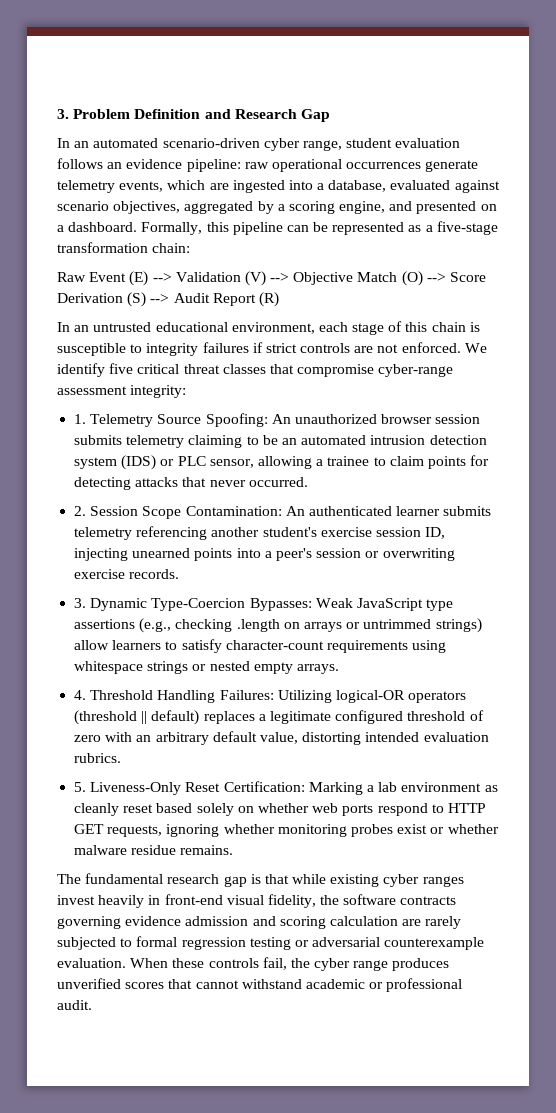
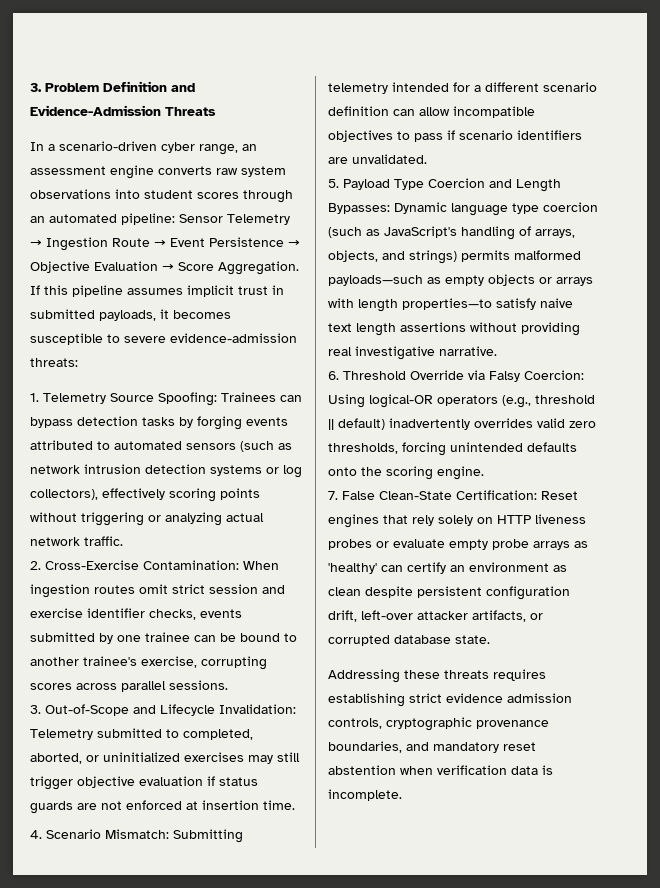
- 3. Problem Definition and Research Gap
- In an automated scenario-driven cyber range, student evaluation follows an evidence pipeline: raw operational occurrences generate telemetry events, which are ingested into a database, evaluated against scenario objectives, aggregated by a scoring engine, and presented on a dashboard. Formally, this pipeline can be represented as a five-stage transformation chain:
- Raw Event (E) --> Validation (V) --> Objective Match (O) --> Score Derivation (S) --> Audit Report (R)
- In an untrusted educational environment, each stage of this chain is susceptible to integrity failures if strict controls are not enforced. We identify five critical threat classes that compromise cyber-range assessment integrity:
- 1. Telemetry Source Spoofing: An unauthorized browser session submits telemetry claiming to be an automated intrusion detection system (IDS) or PLC sensor, allowing a trainee to claim points for detecting attacks that never occurred.
- 2. Session Scope Contamination: An authenticated learner submits telemetry referencing another student's exercise session ID, injecting unearned points into a peer's session or overwriting exercise records.
- 3. Dynamic Type-Coercion Bypasses: Weak JavaScript type assertions (e.g., checking .length on arrays or untrimmed strings) allow learners to satisfy character-count requirements using whitespace strings or nested empty arrays.
- 4. Threshold Handling Failures: Utilizing logical-OR operators (threshold || default) replaces a legitimate configured threshold of zero with an arbitrary default value, distorting intended evaluation rubrics.
- 5. Liveness-Only Reset Certification: Marking a lab environment as cleanly reset based solely on whether web ports respond to HTTP GET requests, ignoring whether monitoring probes exist or whether malware residue remains.
- The fundamental research gap is that while existing cyber ranges invest heavily in front-end visual fidelity, the software contracts governing evidence admission and scoring calculation are rarely subjected to formal regression testing or adversarial counterexample evaluation. When these controls fail, the cyber range produces unverified scores that cannot withstand academic or professional audit.
+ 3. Problem Definition and Evidence-Admission Threats
+ In a scenario-driven cyber range, an assessment engine converts raw system observations into student scores through an automated pipeline: Sensor Telemetry → Ingestion Route → Event Persistence → Objective Evaluation → Score Aggregation. If this pipeline assumes implicit trust in submitted payloads, it becomes susceptible to severe evidence-admission threats:
+ 1. Telemetry Source Spoofing: Trainees can bypass detection tasks by forging events attributed to automated sensors (such as network intrusion detection systems or log collectors), effectively scoring points without triggering or analyzing actual network traffic.
+ 2. Cross-Exercise Contamination: When ingestion routes omit strict session and exercise identifier checks, events submitted by one trainee can be bound to another trainee's exercise, corrupting scores across parallel sessions.
+ 3. Out-of-Scope and Lifecycle Invalidation: Telemetry submitted to completed, aborted, or uninitialized exercises may still trigger objective evaluation if status guards are not enforced at insertion time.
+ 4. Scenario Mismatch: Submitting telemetry intended for a different scenario definition can allow incompatible objectives to pass if scenario identifiers are unvalidated.
+ 5. Payload Type Coercion and Length Bypasses: Dynamic language type coercion (such as JavaScript's handling of arrays, objects, and strings) permits malformed payloads—such as empty objects or arrays with length properties—to satisfy naive text length assertions without providing real investigative narrative.
+ 6. Threshold Override via Falsy Coercion: Using logical-OR operators (e.g., threshold || default) inadvertently overrides valid zero thresholds, forcing unintended defaults onto the scoring engine.
+ 7. False Clean-State Certification: Reset engines that rely solely on HTTP liveness probes or evaluate empty probe arrays as 'healthy' can certify an environment as clean despite persistent configuration drift, left-over attacker artifacts, or corrupted database state.
+ Addressing these threats requires establishing strict evidence admission controls, cryptographic provenance boundaries, and mandatory reset abstention when verification data is incomplete.

